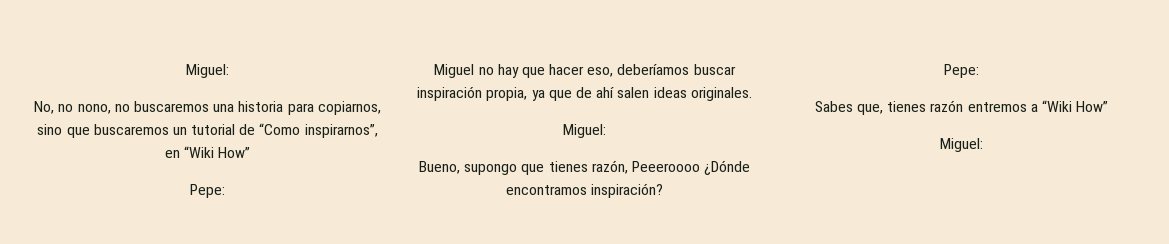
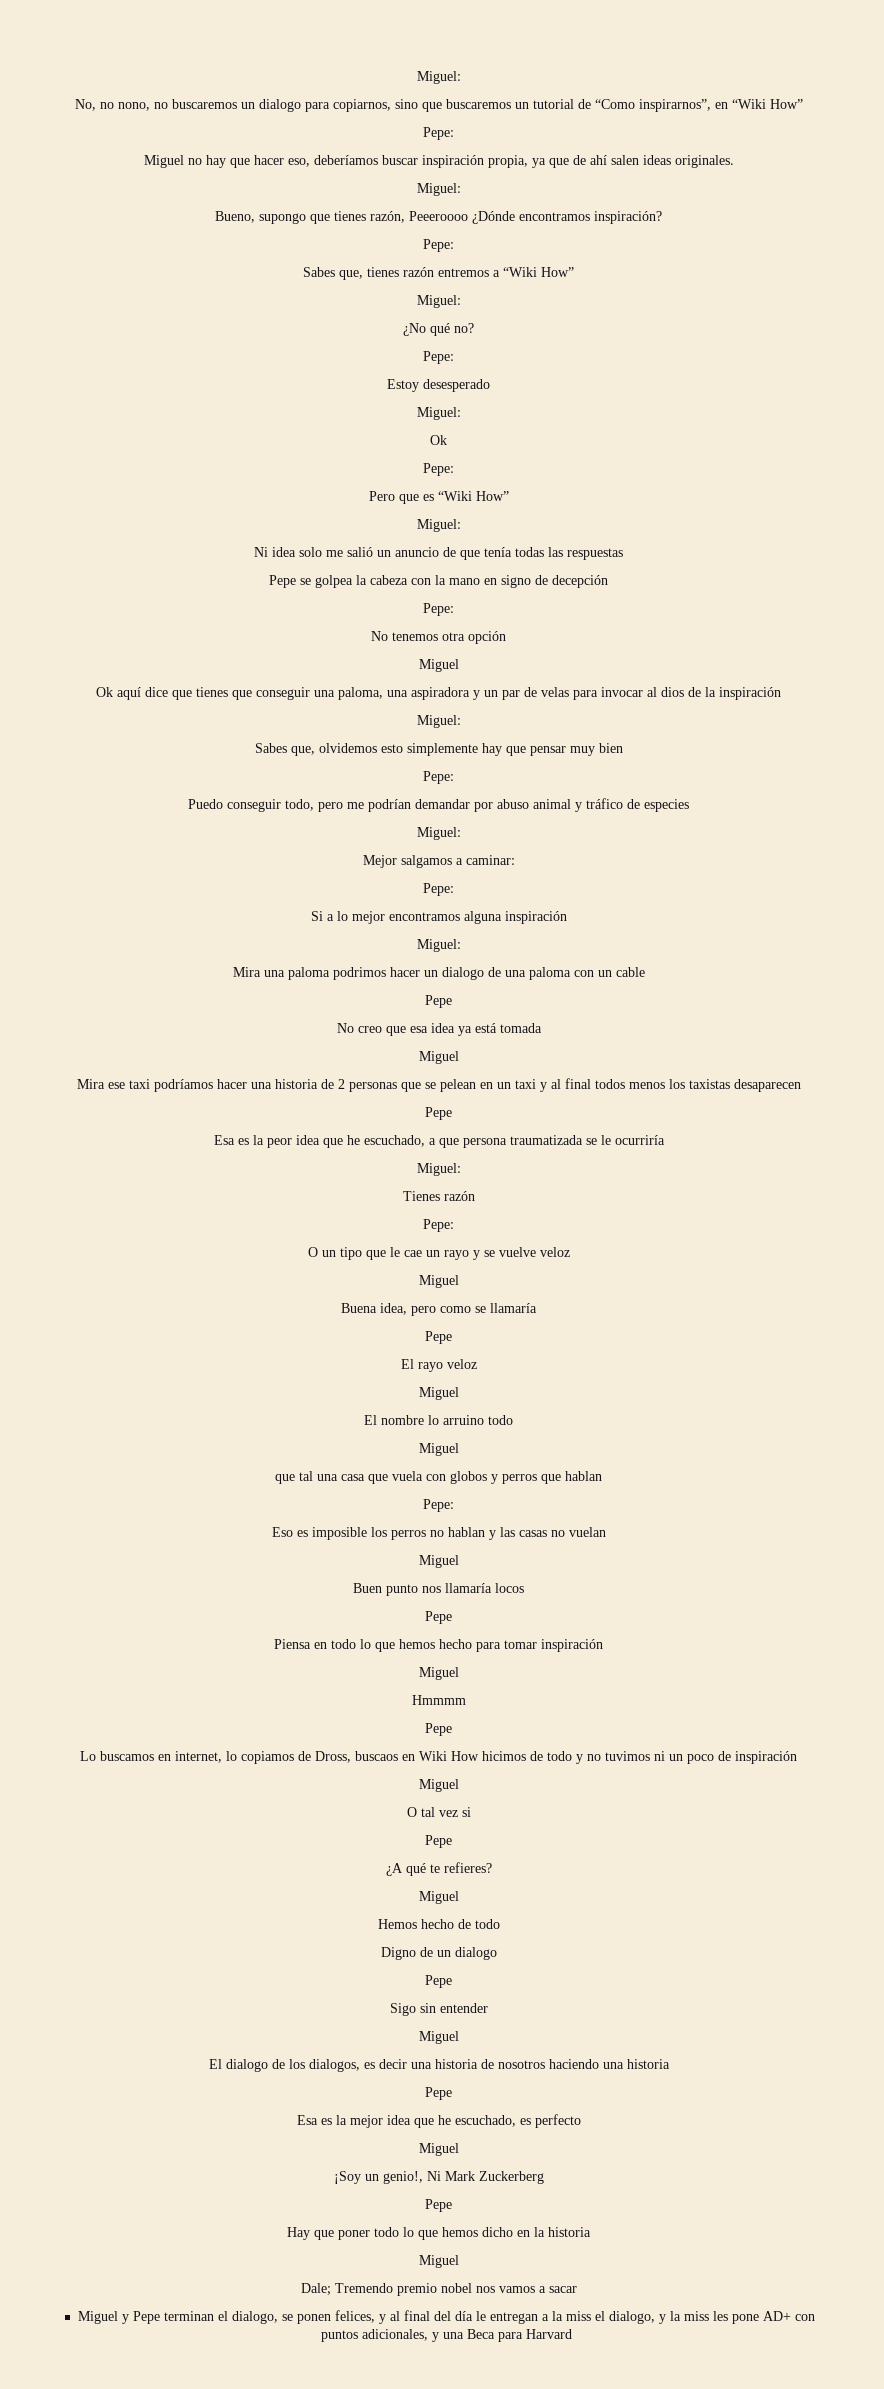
- No, no nono, no buscaremos una historia para copiarnos, sino que buscaremos un tutorial de “Como inspirarnos”, en “Wiki How”
+ No, no nono, no buscaremos un dialogo para copiarnos, sino que buscaremos un tutorial de “Como inspirarnos”, en “Wiki How”
+ ¿No qué no?
+ Pepe:
+ Estoy desesperado
+ Miguel:
+ Ok
+ Pepe:
+ Pero que es “Wiki How”
+ Miguel:
+ Ni idea solo me salió un anuncio de que tenía todas las respuestas
+ Pepe se golpea la cabeza con la mano en signo de decepción
+ Pepe:
+ No tenemos otra opción
+ Miguel
+ Ok aquí dice que tienes que conseguir una paloma, una aspiradora y un par de velas para invocar al dios de la inspiración
+ Miguel:
+ Sabes que, olvidemos esto simplemente hay que pensar muy bien
+ Pepe:
+ Puedo conseguir todo, pero me podrían demandar por abuso animal y tráfico de especies
+ Miguel:
+ Mejor salgamos a caminar:
+ Pepe:
+ Si a lo mejor encontramos alguna inspiración
+ Miguel:
+ Mira una paloma podrimos hacer un dialogo de una paloma con un cable
+ Pepe
+ No creo que esa idea ya está tomada
+ Miguel
+ Mira ese taxi podríamos hacer una historia de 2 personas que se pelean en un taxi y al final todos menos los taxistas desaparecen
+ Pepe
+ Esa es la peor idea que he escuchado, a que persona traumatizada se le ocurriría
+ Miguel:
+ Tienes razón
+ Pepe:
+ O un tipo que le cae un rayo y se vuelve veloz
+ Miguel
+ Buena idea, pero como se llamaría
+ Pepe
+ El rayo veloz
+ Miguel
+ El nombre lo arruino todo
+ Miguel
+ que tal una casa que vuela con globos y perros que hablan
+ Pepe:
+ Eso es imposible los perros no hablan y las casas no vuelan
+ Miguel
+ Buen punto nos llamaría locos
+ Pepe
+ Piensa en todo lo que hemos hecho para tomar inspiración
+ Miguel
+ Hmmmm
+ Pepe
+ Lo buscamos en internet, lo copiamos de Dross, buscaos en Wiki How hicimos de todo y no tuvimos ni un poco de inspiración
+ Miguel
+ O tal vez si
+ Pepe
+ ¿A qué te refieres?
+ Miguel
+ Hemos hecho de todo
+ Digno de un dialogo
+ Pepe
+ Sigo sin entender
+ Miguel
+ El dialogo de los dialogos, es decir una historia de nosotros haciendo una historia
+ Pepe
+ Esa es la mejor idea que he escuchado, es perfecto
+ Miguel
+ ¡Soy un genio!, Ni Mark Zuckerberg
+ Pepe
+ Hay que poner todo lo que hemos dicho en la historia
+ Miguel
+ Dale; Tremendo premio nobel nos vamos a sacar
+ Miguel y Pepe terminan el dialogo, se ponen felices, y al final del día le entregan a la miss el dialogo, y la miss les pone AD+ con puntos adicionales, y una Beca para Harvard

